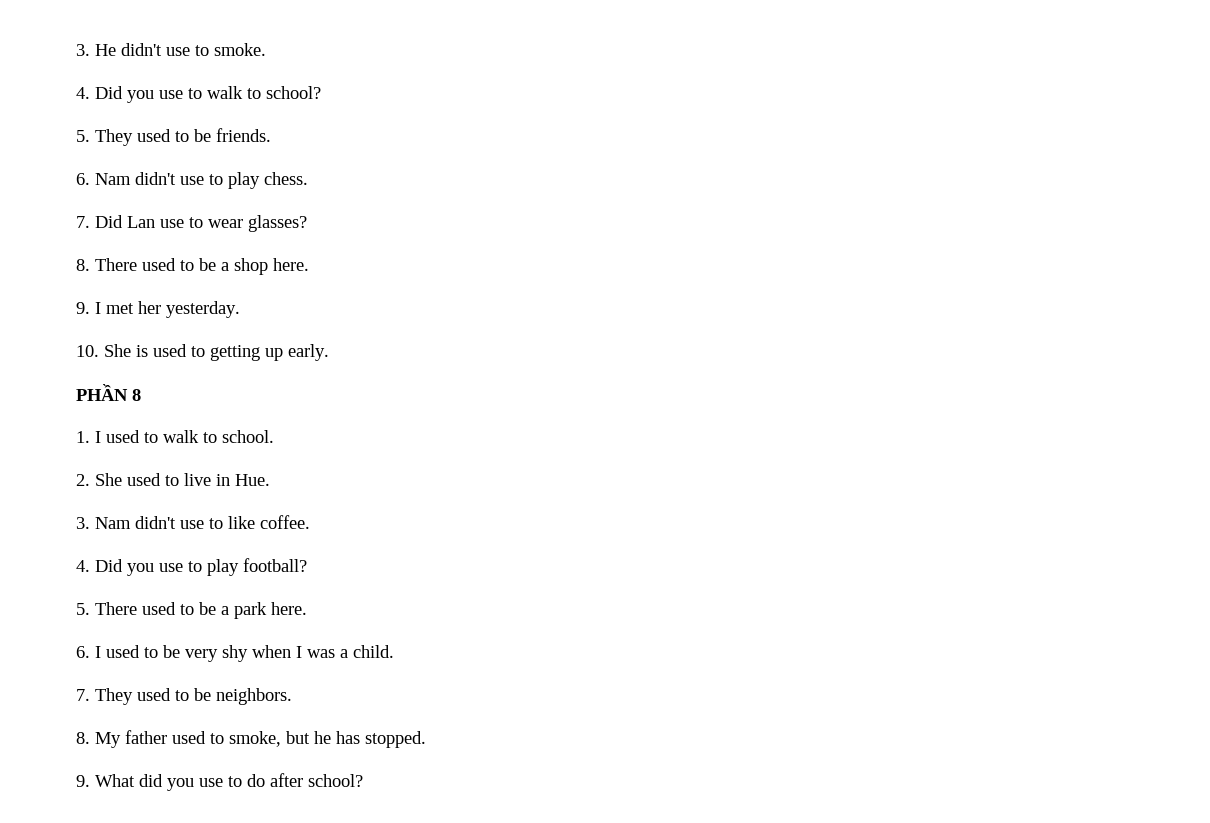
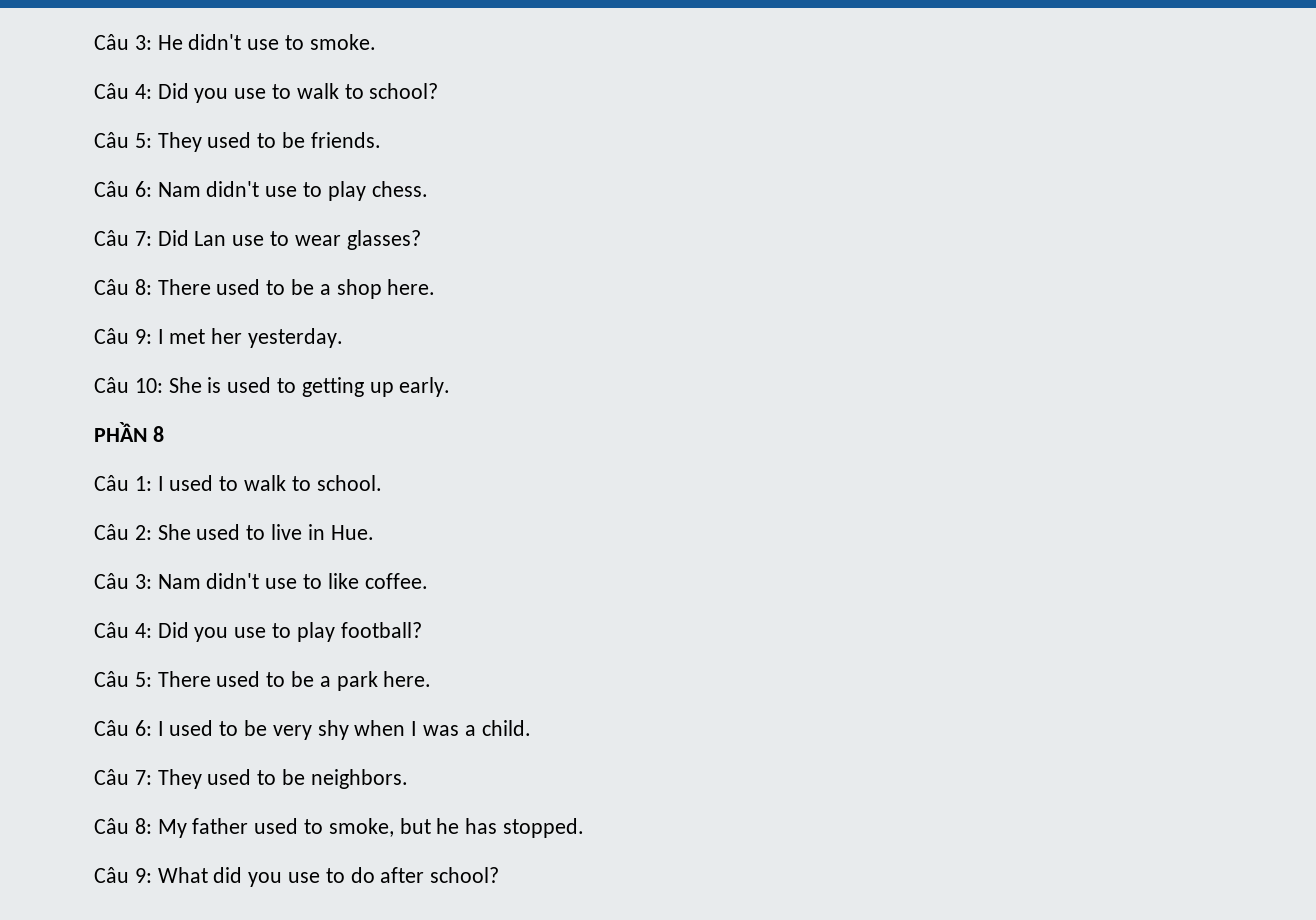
- 3. He didn't use to smoke.
+ Câu 3: He didn't use to smoke.
- 4. Did you use to walk to school?
+ Câu 4: Did you use to walk to school?
- 5. They used to be friends.
+ Câu 5: They used to be friends.
- 6. Nam didn't use to play chess.
+ Câu 6: Nam didn't use to play chess.
- 7. Did Lan use to wear glasses?
+ Câu 7: Did Lan use to wear glasses?
- 8. There used to be a shop here.
+ Câu 8: There used to be a shop here.
- 9. I met her yesterday.
+ Câu 9: I met her yesterday.
- 10. She is used to getting up early.
+ Câu 10: She is used to getting up early.
- 1. I used to walk to school.
+ Câu 1: I used to walk to school.
- 2. She used to live in Hue.
+ Câu 2: She used to live in Hue.
- 3. Nam didn't use to like coffee.
+ Câu 3: Nam didn't use to like coffee.
- 4. Did you use to play football?
+ Câu 4: Did you use to play football?
- 5. There used to be a park here.
+ Câu 5: There used to be a park here.
- 6. I used to be very shy when I was a child.
+ Câu 6: I used to be very shy when I was a child.
- 7. They used to be neighbors.
+ Câu 7: They used to be neighbors.
- 8. My father used to smoke, but he has stopped.
+ Câu 8: My father used to smoke, but he has stopped.
- 9. What did you use to do after school?
+ Câu 9: What did you use to do after school?

